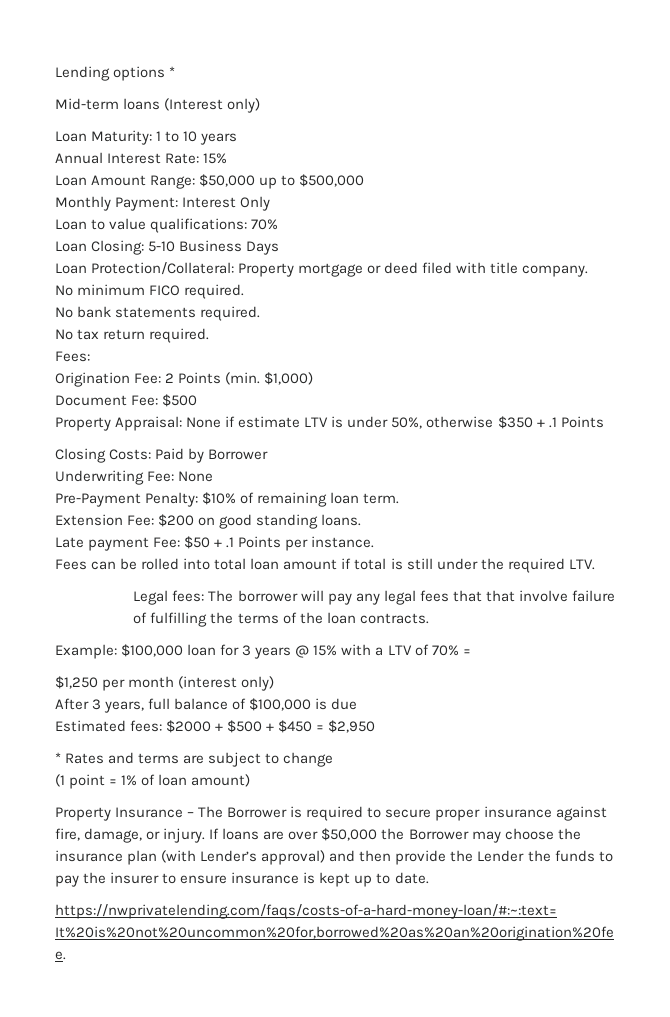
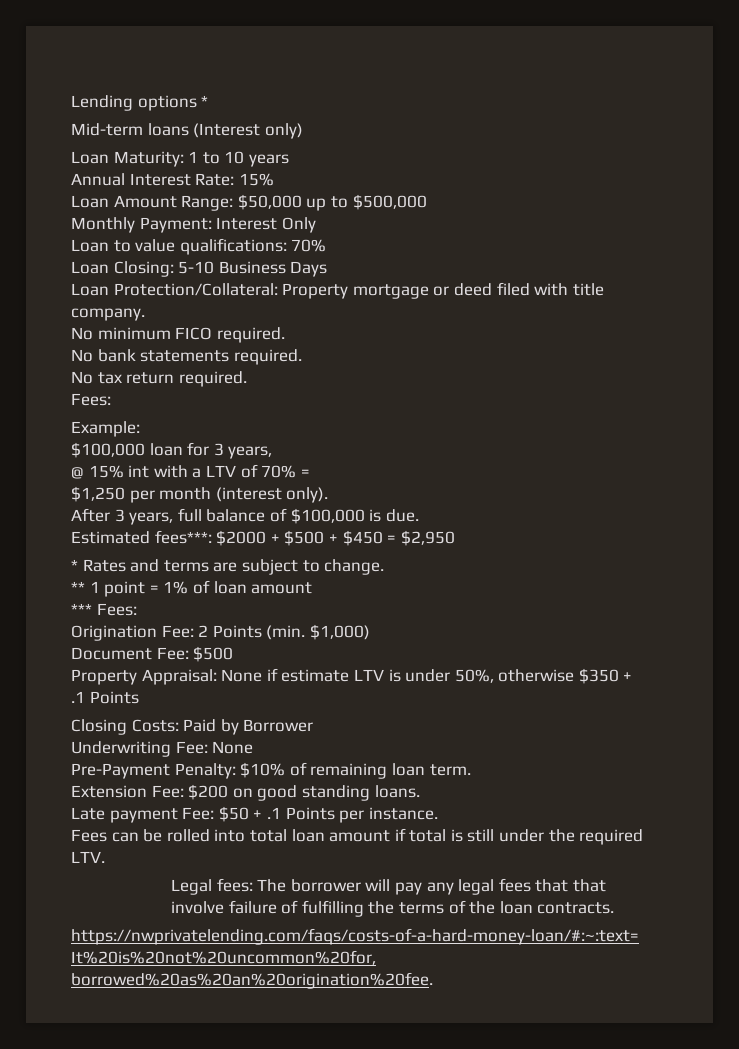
+ Example:
+ $100,000 loan for 3 years,
+ @ 15% int with a LTV of 70% =
+ $1,250 per month (interest only).
+ After 3 years, full balance of $100,000 is due.
+ Estimated fees***: $2000 + $500 + $450 = $2,950
+ * Rates and terms are subject to change.
+ ** 1 point = 1% of loan amount
+ *** Fees:
- Example: $100,000 loan for 3 years @ 15% with a LTV of 70% =
- $1,250 per month (interest only)
- After 3 years, full balance of $100,000 is due
- Estimated fees: $2000 + $500 + $450 = $2,950
- * Rates and terms are subject to change
- (1 point = 1% of loan amount)
- Property Insurance – The Borrower is required to secure proper insurance against fire, damage, or injury. If loans are over $50,000 the Borrower may choose the insurance plan (with Lender’s approval) and then provide the Lender the funds to pay the insurer to ensure insurance is kept up to date.

